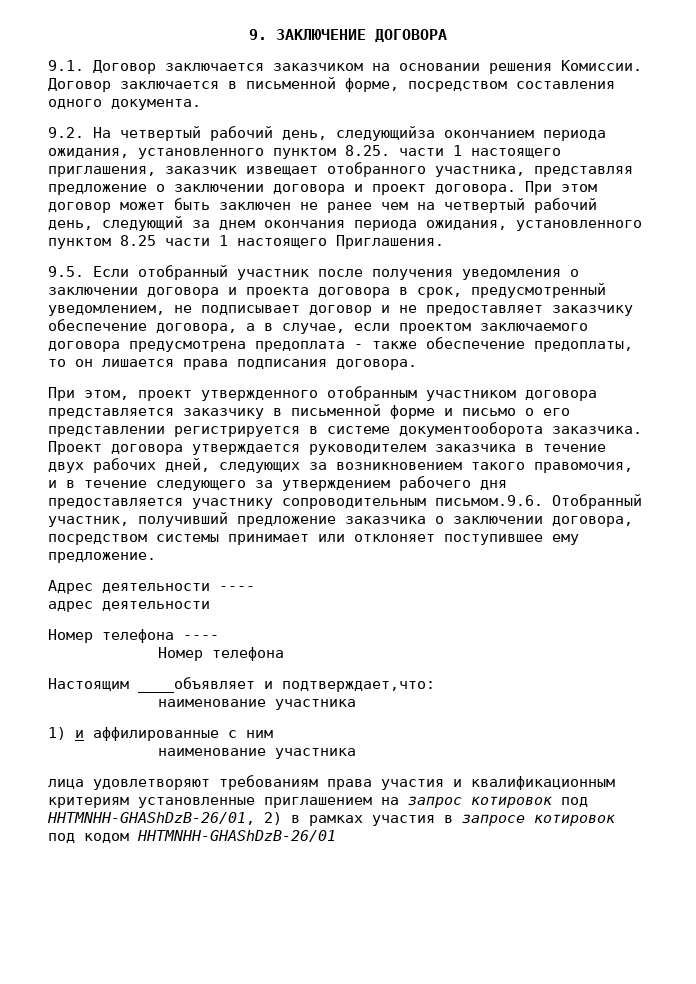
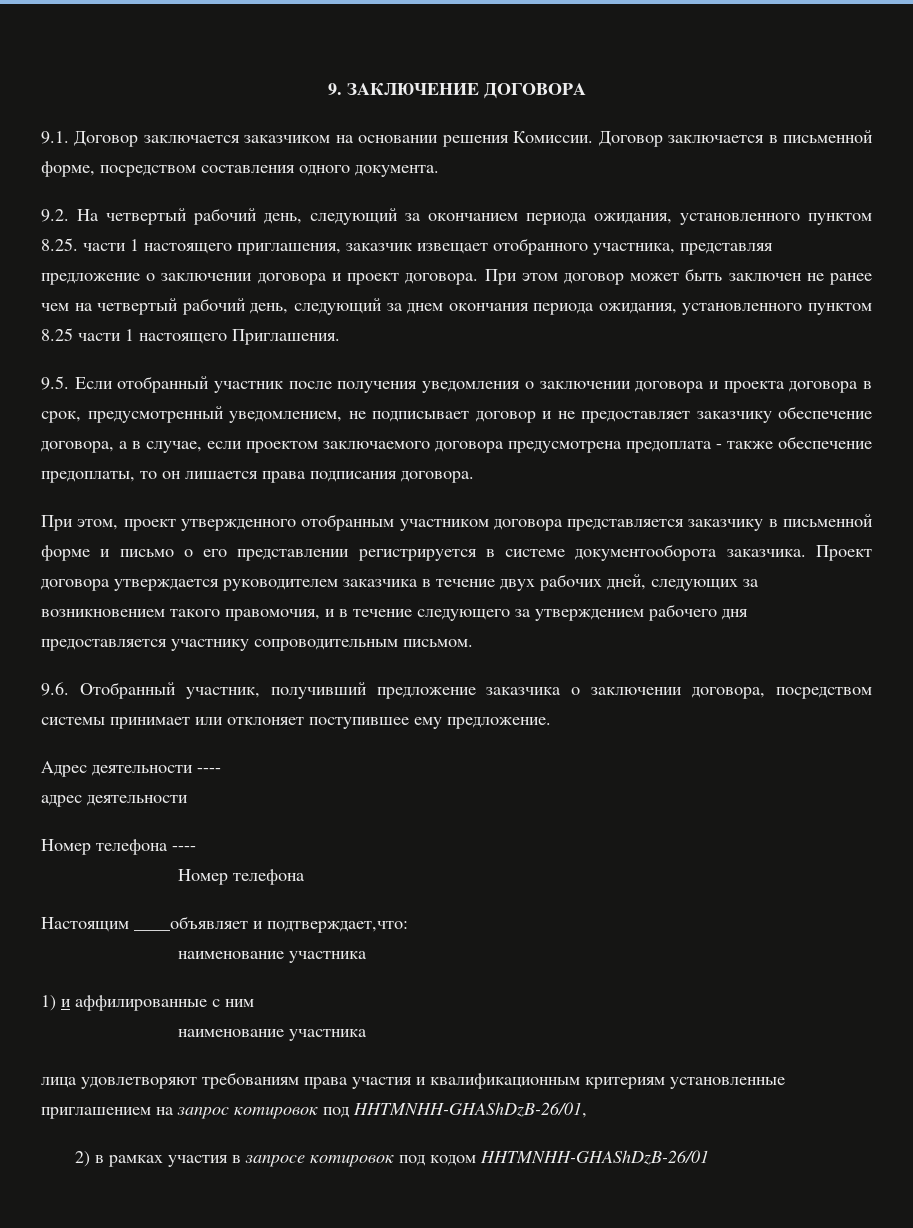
- 9.2. На четвертый рабочий день, следующийза окончанием периода ожидания, установленного пунктом 8.25. части 1 настоящего приглашения, заказчик извещает отобранного участника, представляя предложение о заключении договора и проект договора.
+ 9.2. На четвертый рабочий день, следующий за окончанием периода ожидания, установленного пунктом 8.25. части 1 настоящего приглашения, заказчик извещает отобранного участника, представляя предложение о заключении договора и проект договора.
- Проект договора утверждается руководителем заказчика в течение двух рабочих дней, следующих за возникновением такого правомочия, и в течение следующего за утверждением рабочего дня предоставляется участнику сопроводительным письмом.9.6. Отобранный участник, получивший предложение заказчика о заключении договора, посредством системы принимает или отклоняет поступившее ему предложение.
+ Проект договора утверждается руководителем заказчика в течение двух рабочих дней, следующих за возникновением такого правомочия, и в течение следующего за утверждением рабочего дня предоставляется участнику сопроводительным письмом.
+ 9.6. Отобранный участник, получивший предложение заказчика о заключении договора, посредством системы принимает или отклоняет поступившее ему предложение.
- лица удовлетворяют требованиям права участия и квалификационным критериям установленные приглашением на запрос котировок под HHTMNHH-GHAShDzB-26/01, 2) в рамках участия в запросе котировок под кодом HHTMNHH-GHAShDzB-26/01
+ лица удовлетворяют требованиям права участия и квалификационным критериям установленные приглашением на запрос котировок под HHTMNHH-GHAShDzB-26/01,
+ 2) в рамках участия в запросе котировок под кодом HHTMNHH-GHAShDzB-26/01

